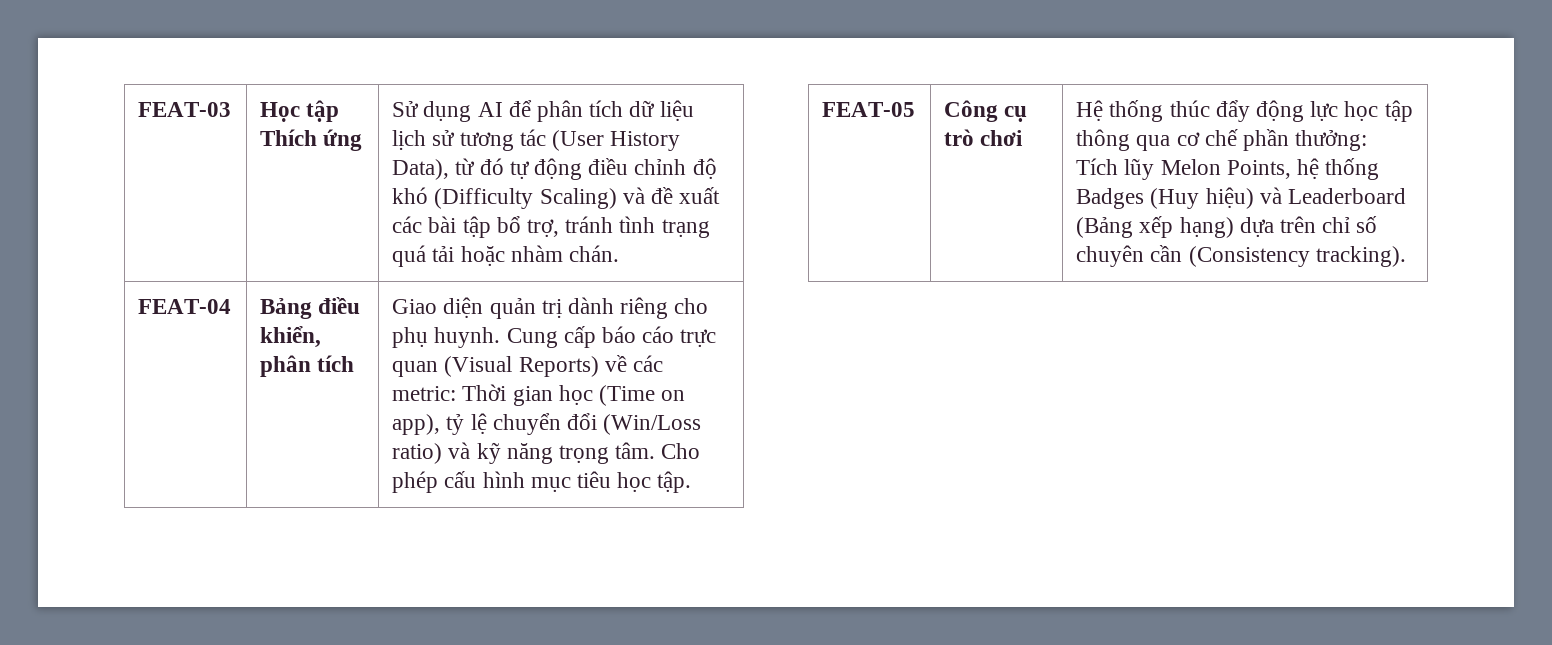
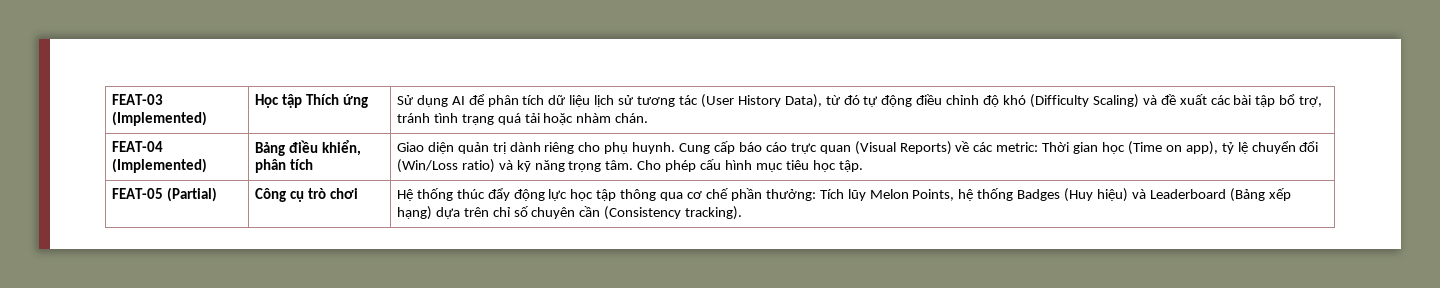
- FEAT-03
+ FEAT-03 (Implemented)
- FEAT-04
+ FEAT-04 (Implemented)
- FEAT-05
+ FEAT-05 (Partial)

